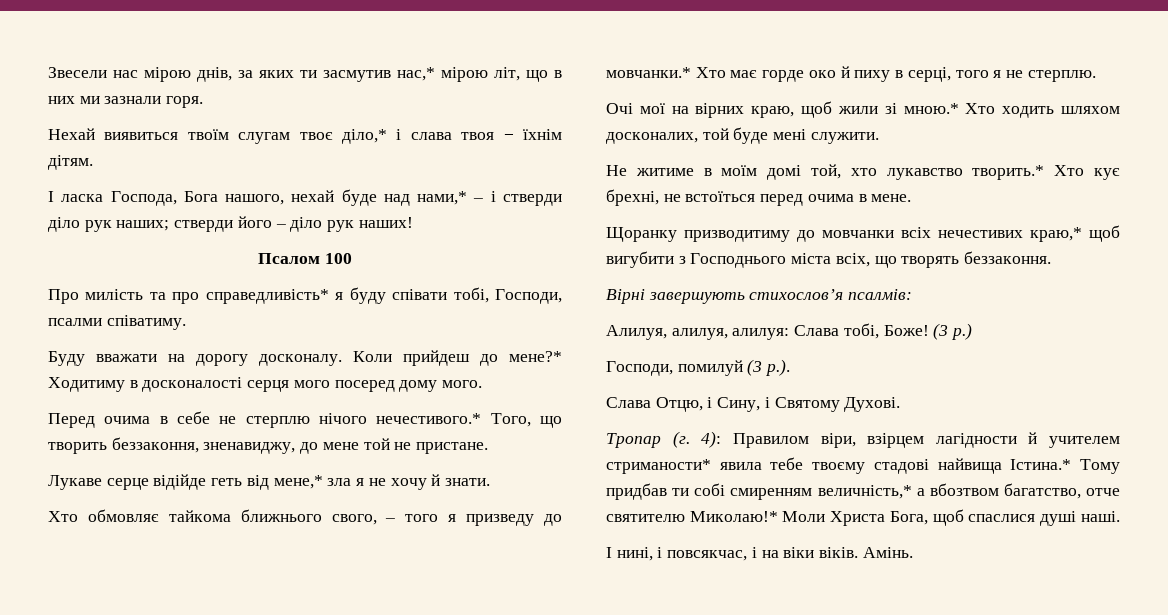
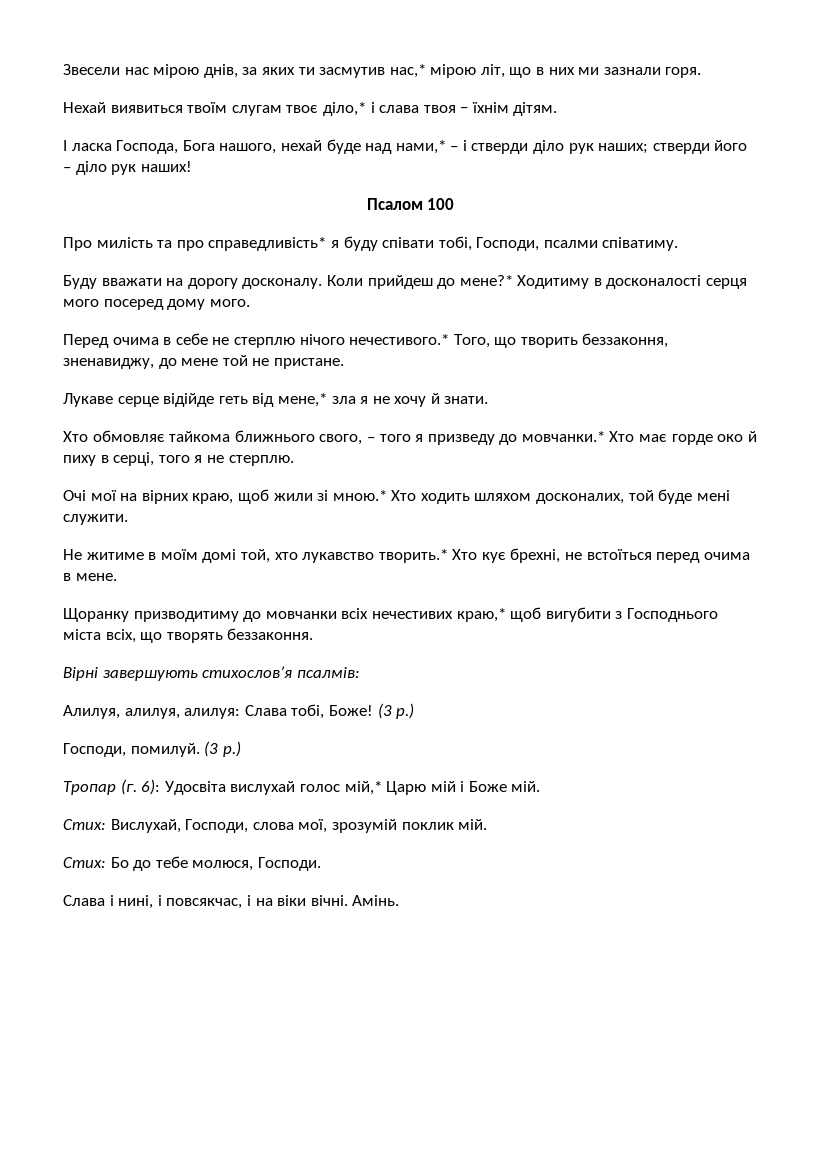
- Господи, помилуй (3 р.).
- Слава Отцю, і Сину, і Святому Духові.
- Тропар (г. 4): Правилом віри, взірцем лагідности й учителем стриманости* явила тебе твоєму стадові найвища Істина.* Тому придбав ти собі смиренням величність,* а вбозтвом багатство, отче святителю Миколаю!* Моли Христа Бога, щоб спаслися душі наші.
- І нині, і повсякчас, і на віки віків.
+ Господи, помилуй. (3 р.)
+ Тропар (г. 6): Удосвіта вислухай голос мій,* Царю мій і Боже мій.
+ Стих: Вислухай, Господи, слова мої, зрозумій поклик мій.
+ Стих: Бо до тебе молюся, Господи.
+ Слава і нині, і повсякчас, і на віки вічні.

